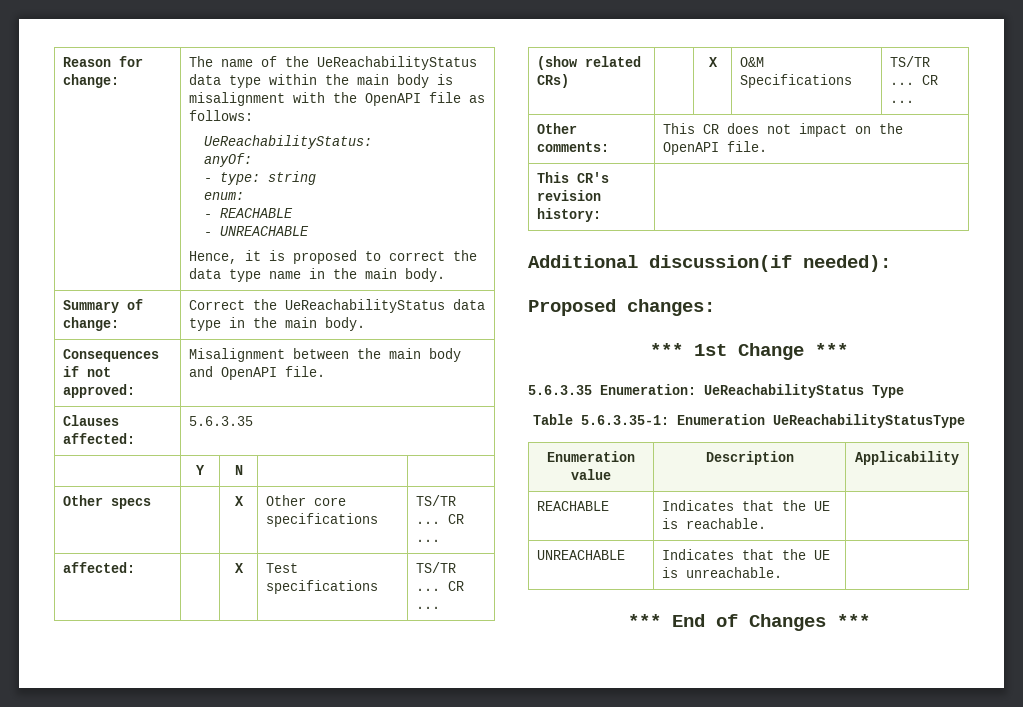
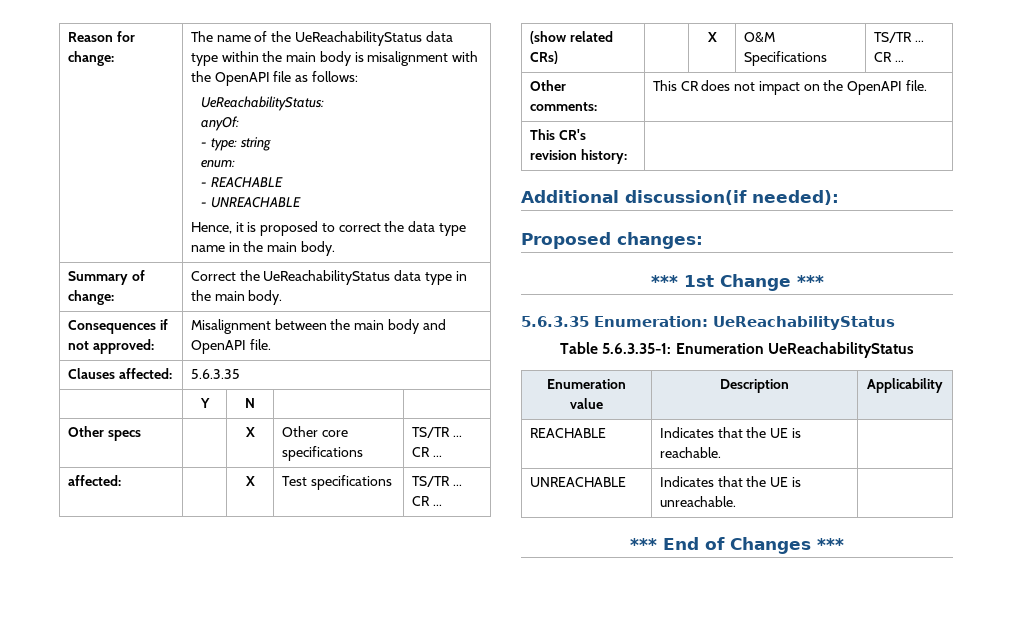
- 5.6.3.35 Enumeration: UeReachabilityStatus Type
+ 5.6.3.35 Enumeration: UeReachabilityStatus
- Table 5.6.3.35-1: Enumeration UeReachabilityStatusType
+ Table 5.6.3.35-1: Enumeration UeReachabilityStatus

